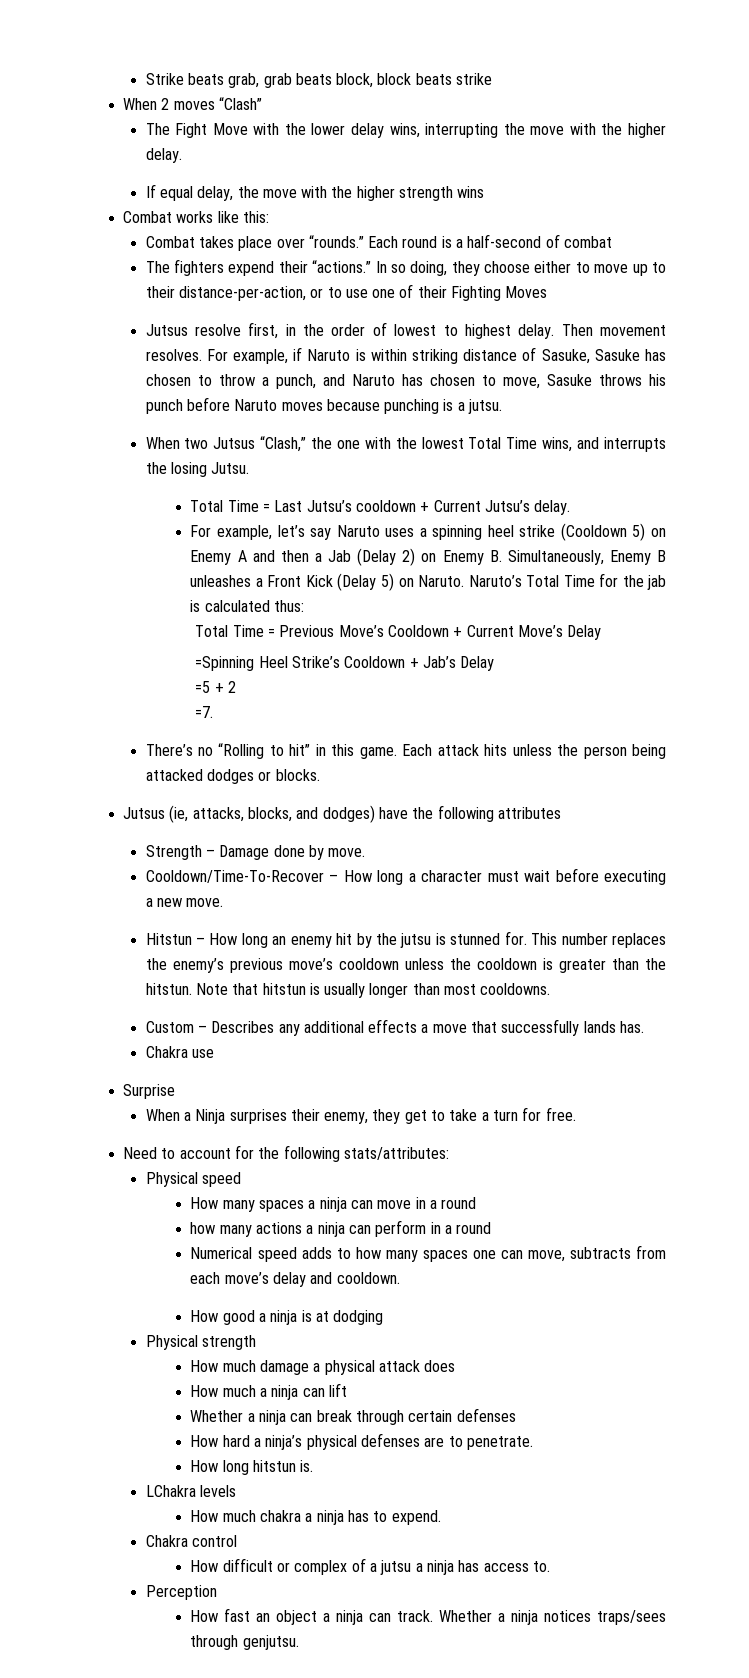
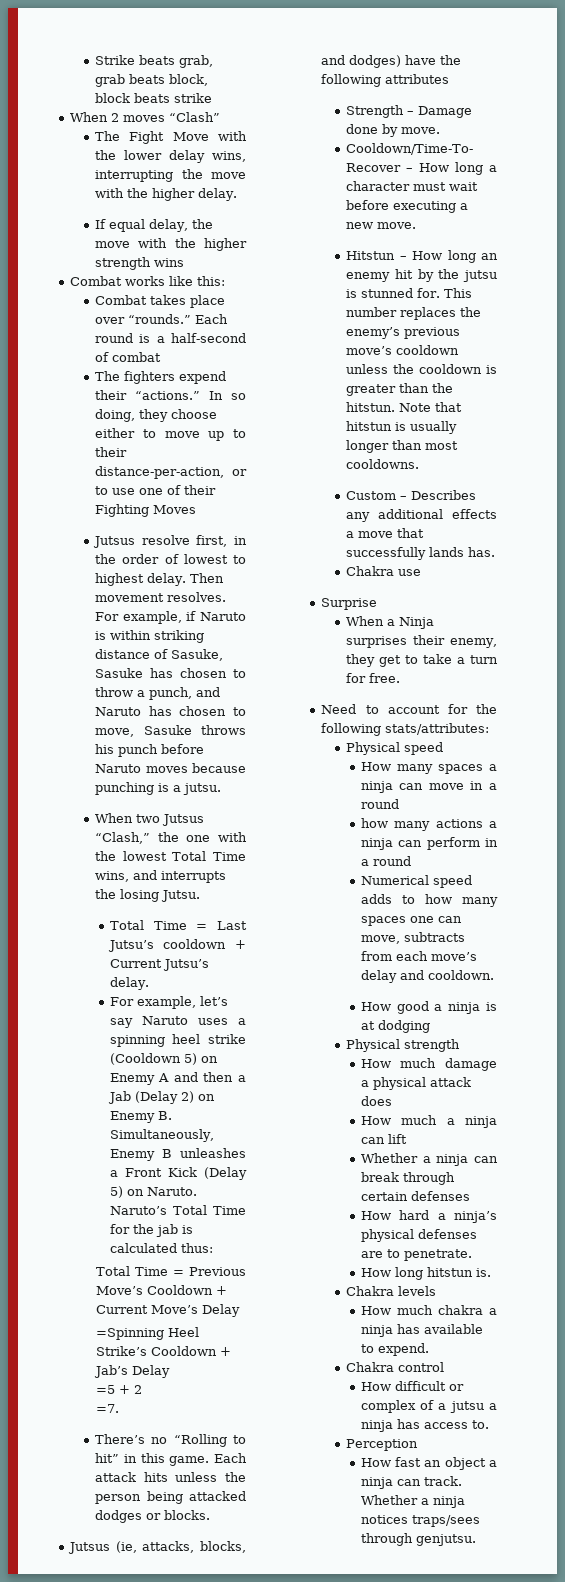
- LChakra levels
+ Chakra levels
- How much chakra a ninja has to expend.
+ How much chakra a ninja has available to expend.

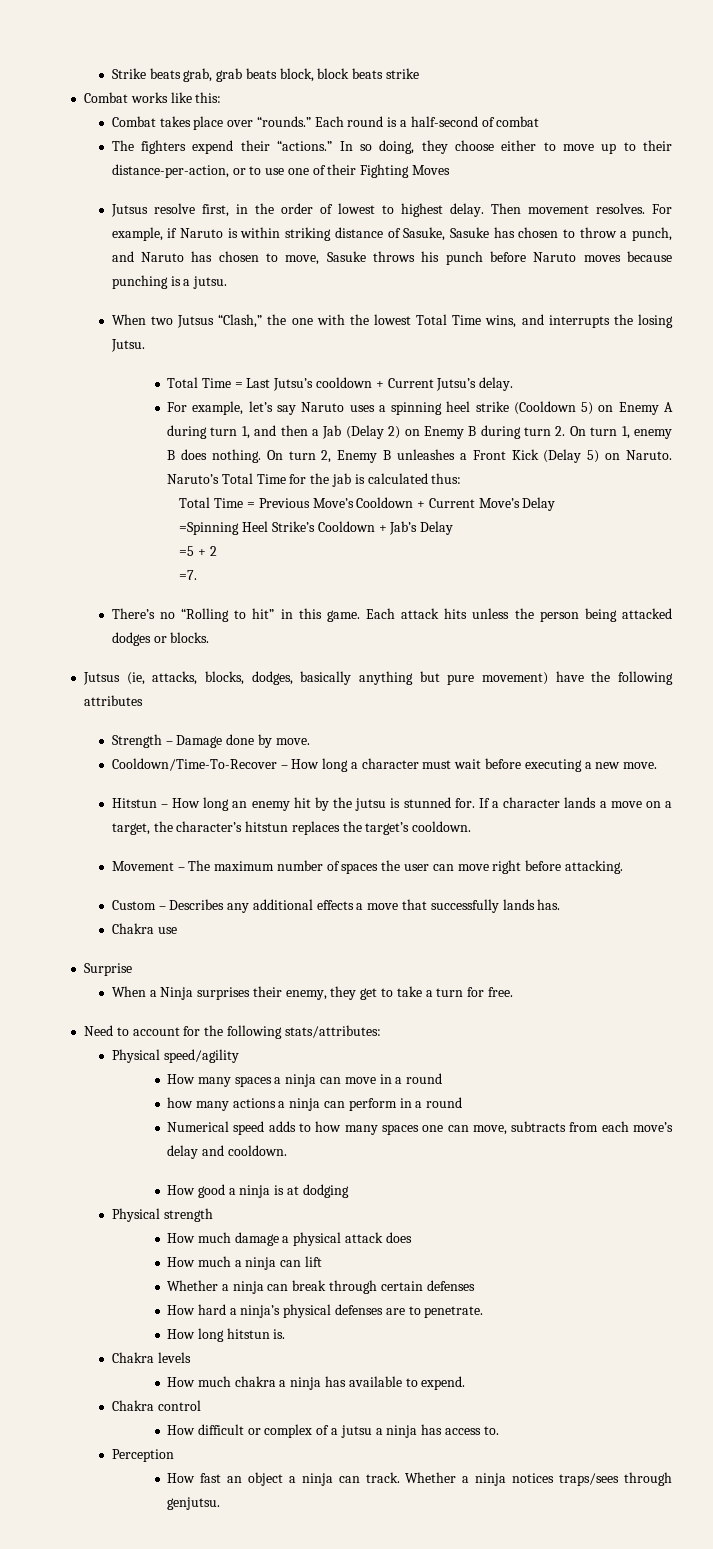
- When 2 moves “Clash”
- The Fight Move with the lower delay wins, interrupting the move with the higher delay.
- If equal delay, the move with the higher strength wins
- For example, let’s say Naruto uses a spinning heel strike (Cooldown 5) on Enemy A and then a Jab (Delay 2) on Enemy B. Simultaneously, Enemy B unleashes a Front Kick (Delay 5) on Naruto.
+ For example, let’s say Naruto uses a spinning heel strike (Cooldown 5) on Enemy A during turn 1, and then a Jab (Delay 2) on Enemy B during turn 2. On turn 1, enemy B does nothing. On turn 2, Enemy B unleashes a Front Kick (Delay 5) on Naruto.
- Jutsus (ie, attacks, blocks, and dodges) have the following attributes
+ Jutsus (ie, attacks, blocks, dodges, basically anything but pure movement) have the following attributes
- This number replaces the enemy’s previous move’s cooldown unless the cooldown is greater than the hitstun. Note that hitstun is usually longer than most cooldowns.
+ If a character lands a move on a target, the character’s hitstun replaces the target’s cooldown.
+ Movement – The maximum number of spaces the user can move right before attacking.
- Physical speed
+ Physical speed/agility

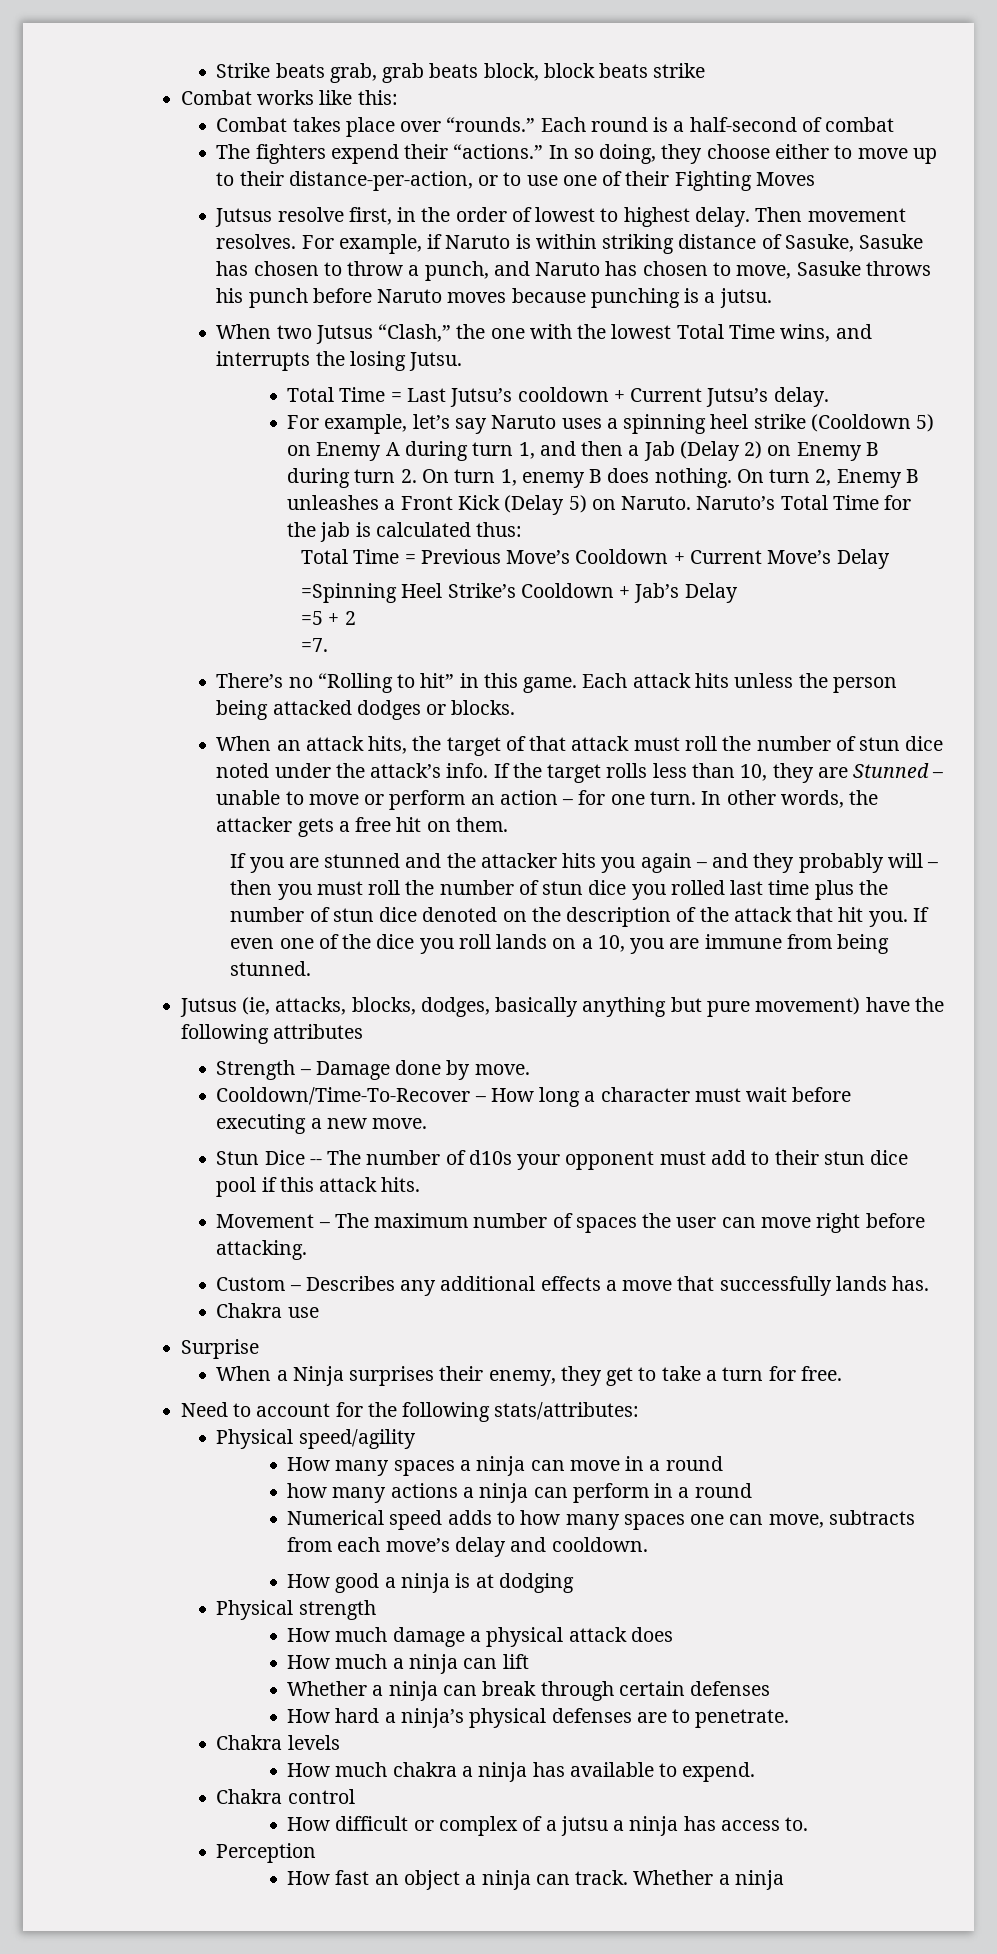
+ When an attack hits, the target of that attack must roll the number of stun dice noted under the attack’s info. If the target rolls less than 10, they are Stunned – unable to move or perform an action – for one turn. In other words, the attacker gets a free hit on them.
+ If you are stunned and the attacker hits you again – and they probably will – then you must roll the number of stun dice you rolled last time plus the number of stun dice denoted on the description of the attack that hit you. If even one of the dice you roll lands on a 10, you are immune from being stunned.
- Hitstun – How long an enemy hit by the jutsu is stunned for. If a character lands a move on a target, the character’s hitstun replaces the target’s cooldown.
+ Stun Dice -- The number of d10s your opponent must add to their stun dice pool if this attack hits.
- How long hitstun is.
- How fast an object a ninja can track. Whether a ninja notices traps/sees through genjutsu.
+ How fast an object a ninja can track. Whether a ninja

